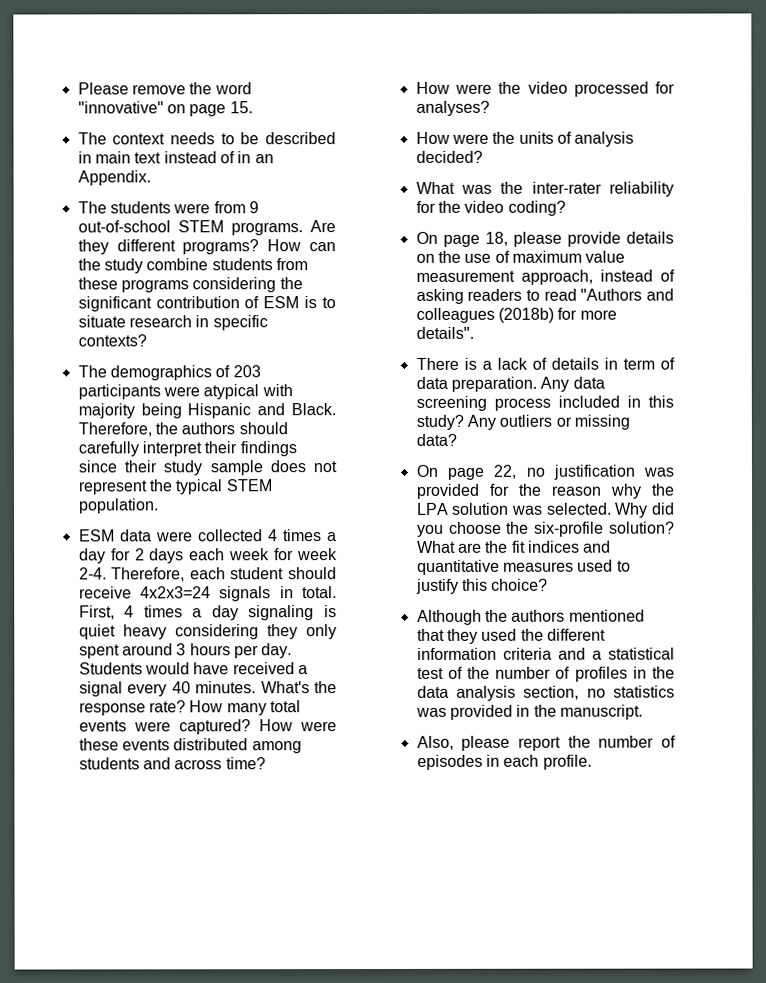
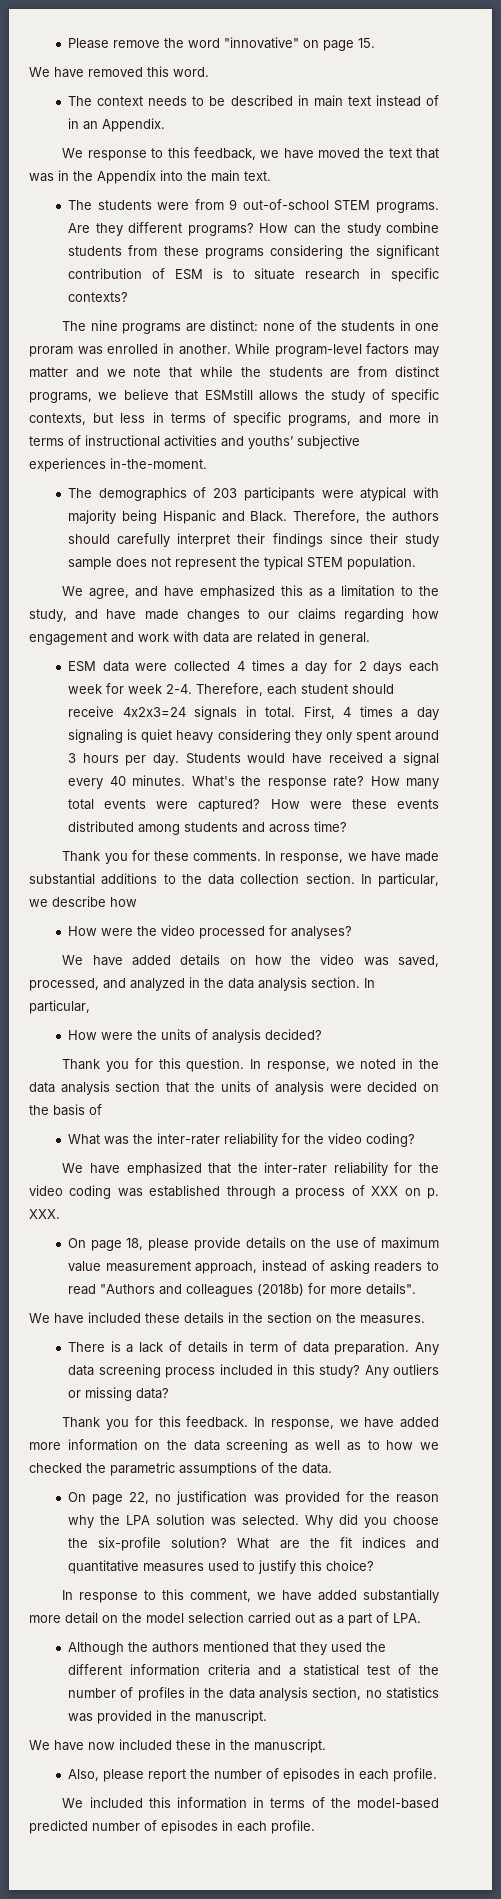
+ We have removed this word.
+ We response to this feedback, we have moved the text that was in the Appendix into the main text.
+ The nine programs are distinct: none of the students in one proram was enrolled in another. While program-level factors may matter and we note that while the students are from distinct programs, we believe that ESMstill allows the study of specific contexts, but less in terms of specific programs, and more in terms of instructional activities and youths’ subjective experiences in-the-moment.
+ We agree, and have emphasized this as a limitation to the study, and have made changes to our claims regarding how engagement and work with data are related in general.
+ Thank you for these comments. In response, we have made substantial additions to the data collection section. In particular, we describe how
+ We have added details on how the video was saved, processed, and analyzed in the data analysis section. In particular,
+ Thank you for this question. In response, we noted in the data analysis section that the units of analysis were decided on the basis of
+ We have emphasized that the inter-rater reliability for the video coding was established through a process of XXX on p. XXX.
+ We have included these details in the section on the measures.
+ Thank you for this feedback. In response, we have added more information on the data screening as well as to how we checked the parametric assumptions of the data.
+ In response to this comment, we have added substantially more detail on the model selection carried out as a part of LPA.
+ We have now included these in the manuscript.
+ We included this information in terms of the model-based predicted number of episodes in each profile.

